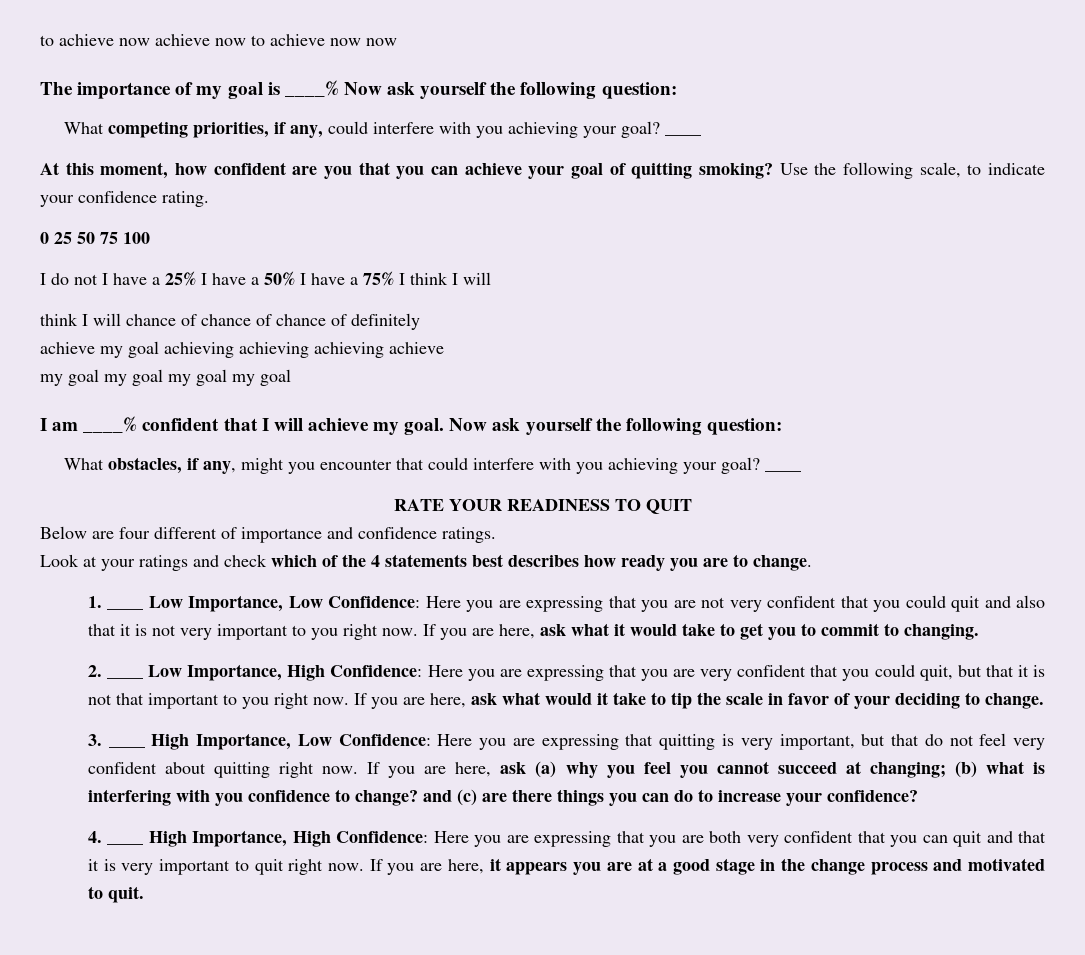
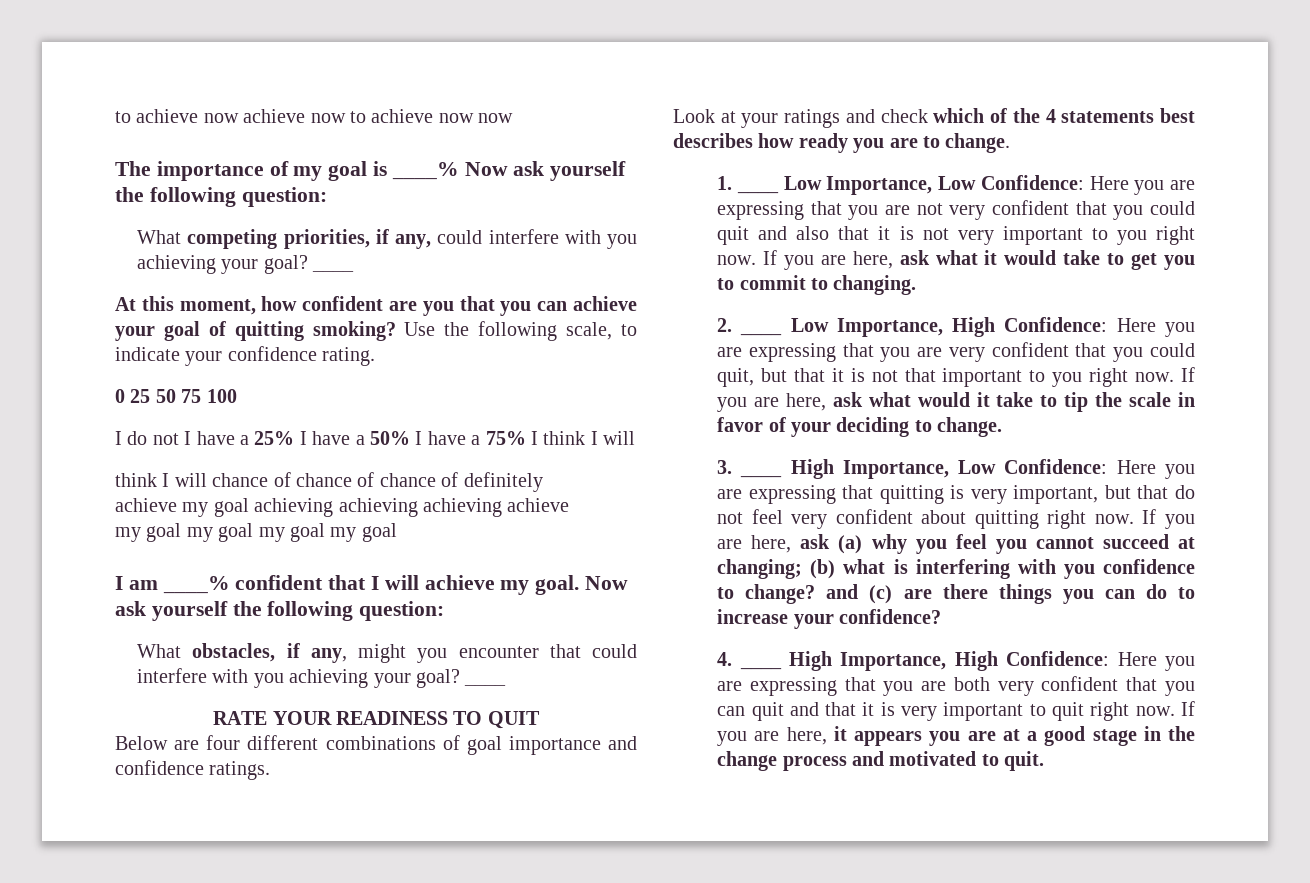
- Below are four different of importance and confidence ratings.
+ Below are four different combinations of goal importance and confidence ratings.

